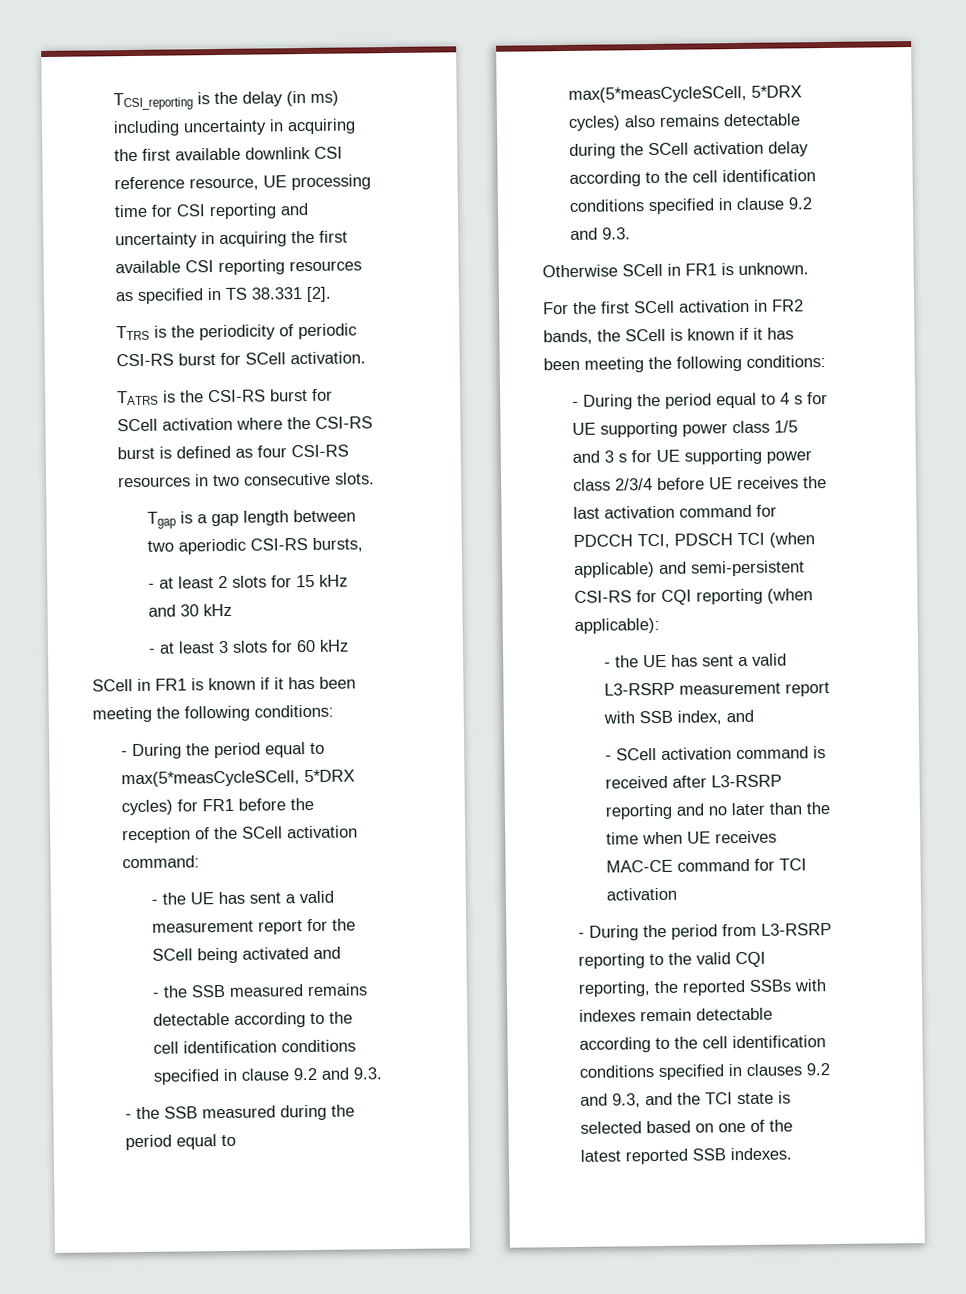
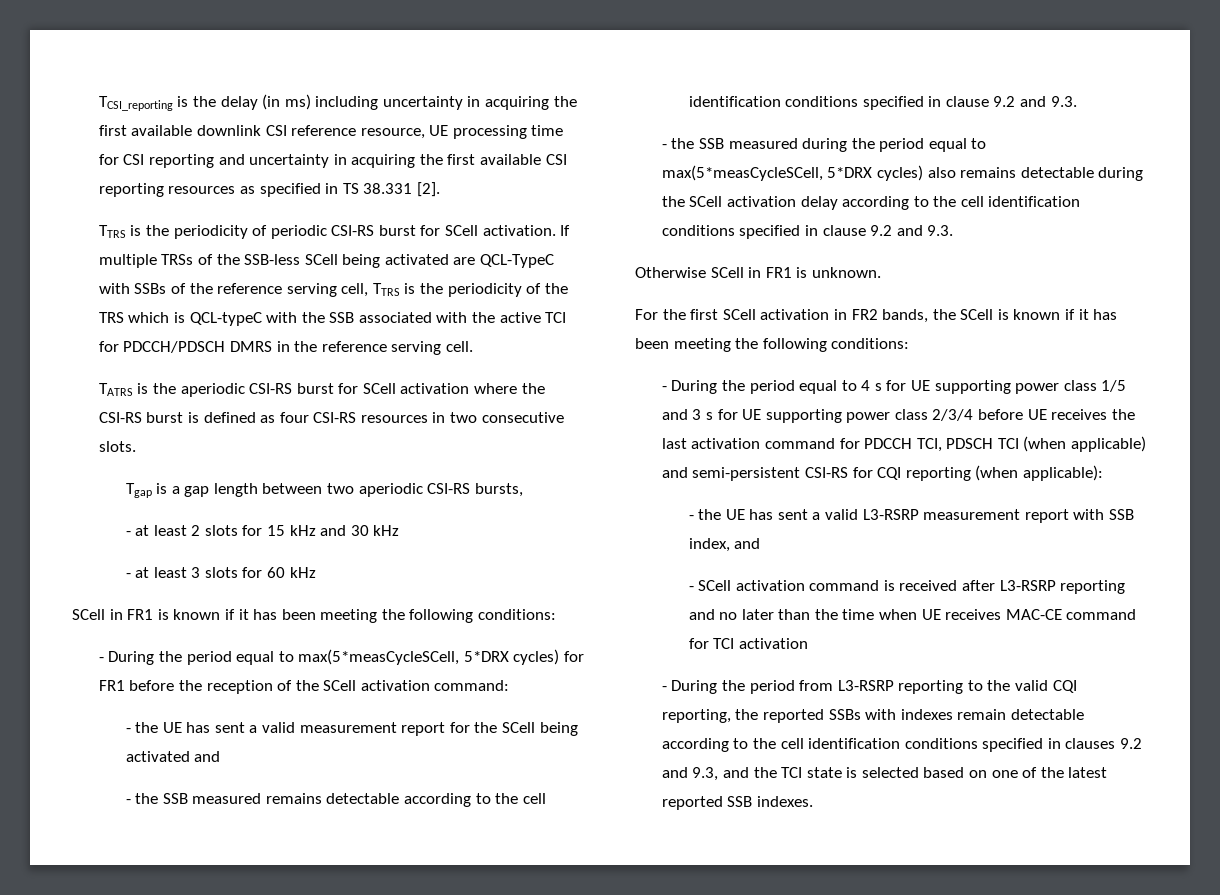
+ If multiple TRSs of the SSB-less SCell being activated are QCL-TypeC with SSBs of the reference serving cell, TTRS is the periodicity of the TRS which is QCL-typeC with the SSB associated with the active TCI for PDCCH/PDSCH DMRS in the reference serving cell.
- TATRS is the CSI-RS burst for SCell activation where the CSI-RS burst is defined as four CSI-RS resources in two consecutive slots.
+ TATRS is the aperiodic CSI-RS burst for SCell activation where the CSI-RS burst is defined as four CSI-RS resources in two consecutive slots.

